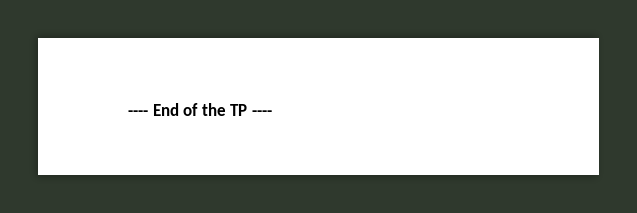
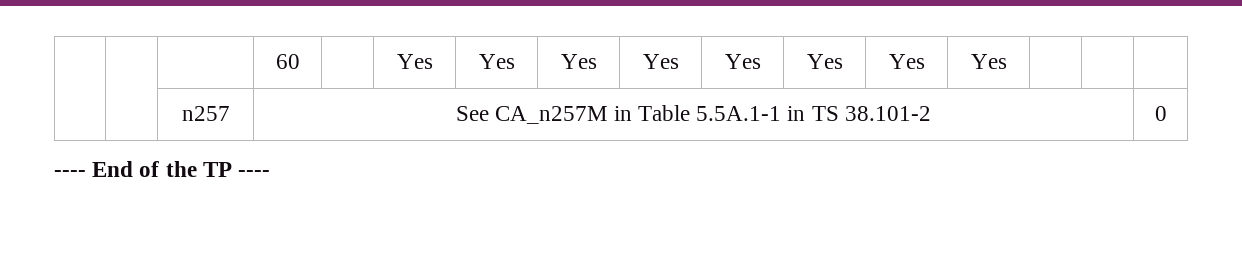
+ | | | 60 | | Yes | Yes | Yes | Yes | Yes | Yes | Yes | Yes | | |
+ | | n257 | See CA_n257M in Table 5.5A.1-1 in TS 38.101-2 | 0

